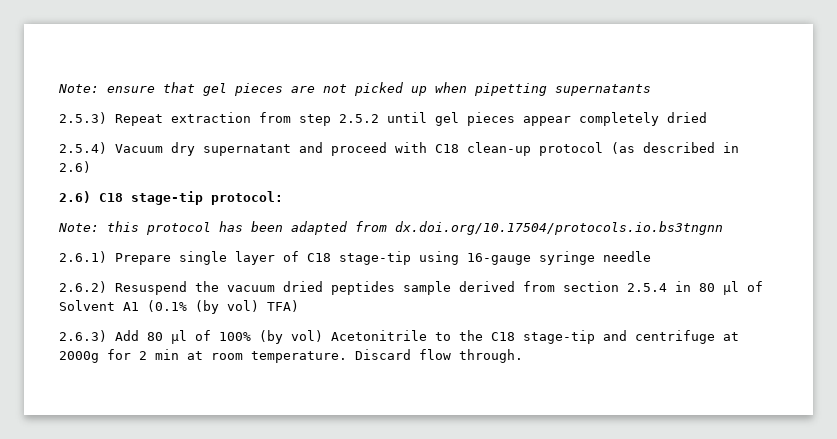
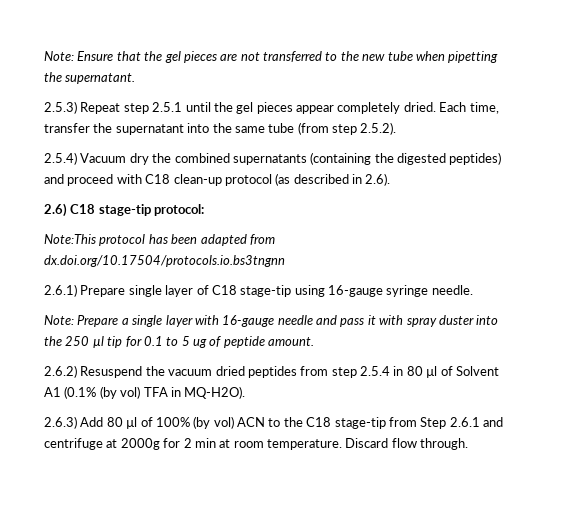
- Note: ensure that gel pieces are not picked up when pipetting supernatants
- 2.5.3) Repeat extraction from step 2.5.2 until gel pieces appear completely dried
- 2.5.4) Vacuum dry supernatant and proceed with C18 clean-up protocol (as described in 2.6)
+ Note: Ensure that the gel pieces are not transferred to the new tube when pipetting the supernatant.
+ 2.5.3) Repeat step 2.5.1 until the gel pieces appear completely dried. Each time, transfer the supernatant into the same tube (from step 2.5.2).
+ 2.5.4) Vacuum dry the combined supernatants (containing the digested peptides) and proceed with C18 clean-up protocol (as described in 2.6).
- Note: this protocol has been adapted from dx.doi.org/10.17504/protocols.io.bs3tngnn
+ Note:This protocol has been adapted from dx.doi.org/10.17504/protocols.io.bs3tngnn
- 2.6.1) Prepare single layer of C18 stage-tip using 16-gauge syringe needle
+ 2.6.1) Prepare single layer of C18 stage-tip using 16-gauge syringe needle.
+ Note: Prepare a single layer with 16-gauge needle and pass it with spray duster into the 250 µl tip for 0.1 to 5 ug of peptide amount.
- 2.6.2) Resuspend the vacuum dried peptides sample derived from section 2.5.4 in 80 µl of Solvent A1 (0.1% (by vol) TFA)
+ 2.6.2) Resuspend the vacuum dried peptides from step 2.5.4 in 80 µl of Solvent A1 (0.1% (by vol) TFA in MQ-H2O).
- 2.6.3) Add 80 µl of 100% (by vol) Acetonitrile to the C18 stage-tip and centrifuge at 2000g for 2 min at room temperature.
+ 2.6.3) Add 80 µl of 100% (by vol) ACN to the C18 stage-tip from Step 2.6.1 and centrifuge at 2000g for 2 min at room temperature.

